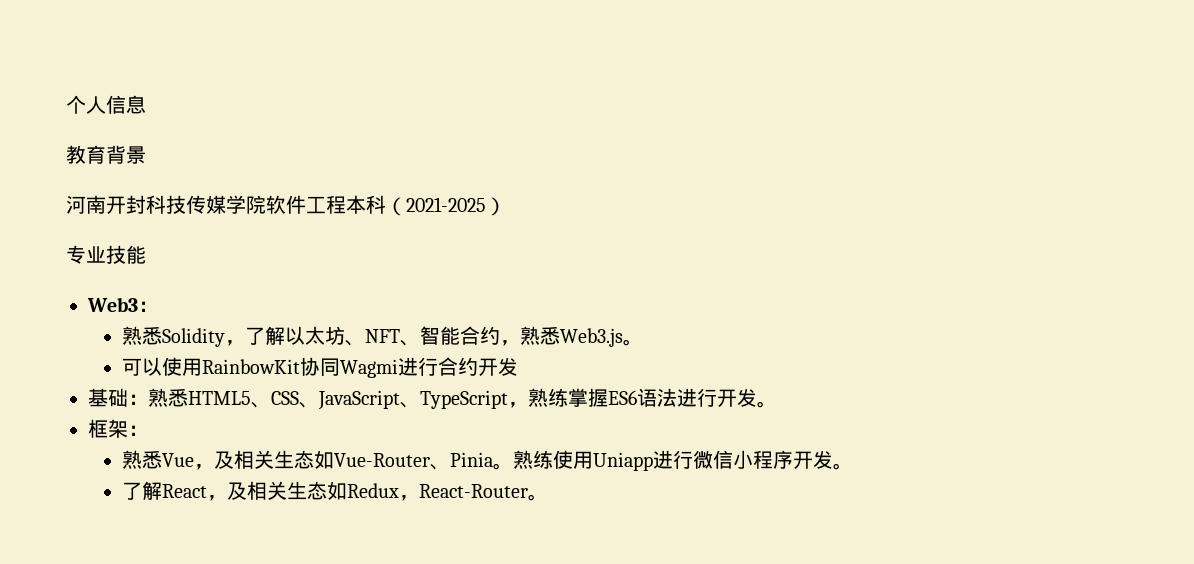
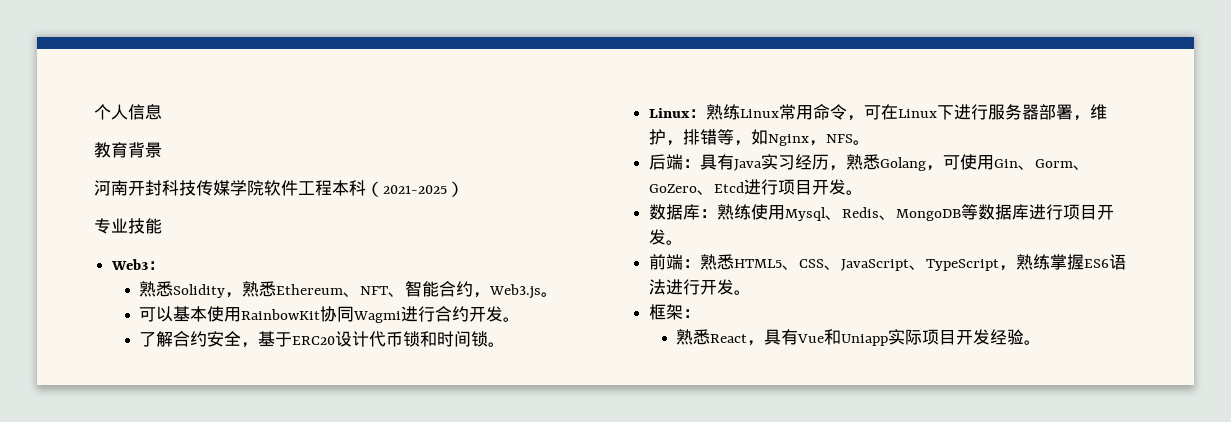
- 熟悉Solidity，了解以太坊、NFT、智能合约，熟悉Web3.js。
+ 熟悉Solidity，熟悉Ethereum、NFT、智能合约，Web3.js。
- 可以使用RainbowKit协同Wagmi进行合约开发
- 基础：熟悉HTML5、CSS、JavaScript、TypeScript，熟练掌握ES6语法进行开发。
+ 可以基本使用RainbowKit协同Wagmi进行合约开发。
+ 了解合约安全，基于ERC20设计代币锁和时间锁。
+ Linux：熟练Linux常用命令，可在Linux下进行服务器部署，维护，排错等，如Nginx，NFS。
+ 后端：具有Java实习经历，熟悉Golang，可使用Gin、Gorm、GoZero、Etcd进行项目开发。
+ 数据库：熟练使用Mysql、Redis、MongoDB等数据库进行项目开发。
+ 前端：熟悉HTML5、CSS、JavaScript、TypeScript，熟练掌握ES6语法进行开发。
- 熟悉Vue，及相关生态如Vue-Router、Pinia。熟练使用Uniapp进行微信小程序开发。
- 了解React，及相关生态如Redux，React-Router。
+ 熟悉React，具有Vue和Uniapp实际项目开发经验。

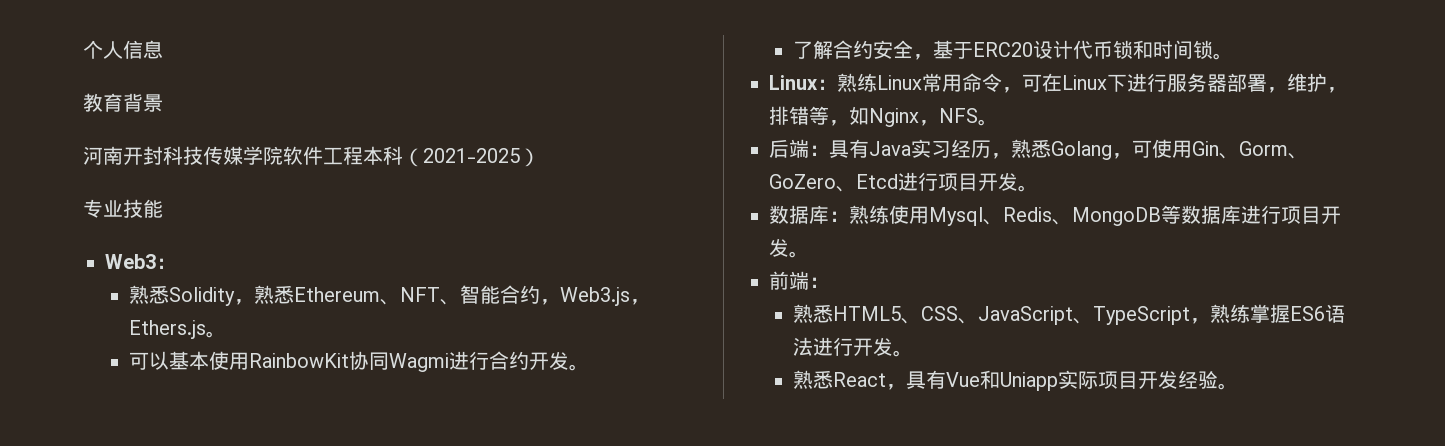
- 熟悉Solidity，熟悉Ethereum、NFT、智能合约，Web3.js。
+ 熟悉Solidity，熟悉Ethereum、NFT、智能合约，Web3.js，Ethers.js。
- 前端：熟悉HTML5、CSS、JavaScript、TypeScript，熟练掌握ES6语法进行开发。
+ 前端：
+ 熟悉HTML5、CSS、JavaScript、TypeScript，熟练掌握ES6语法进行开发。
- 框架：

